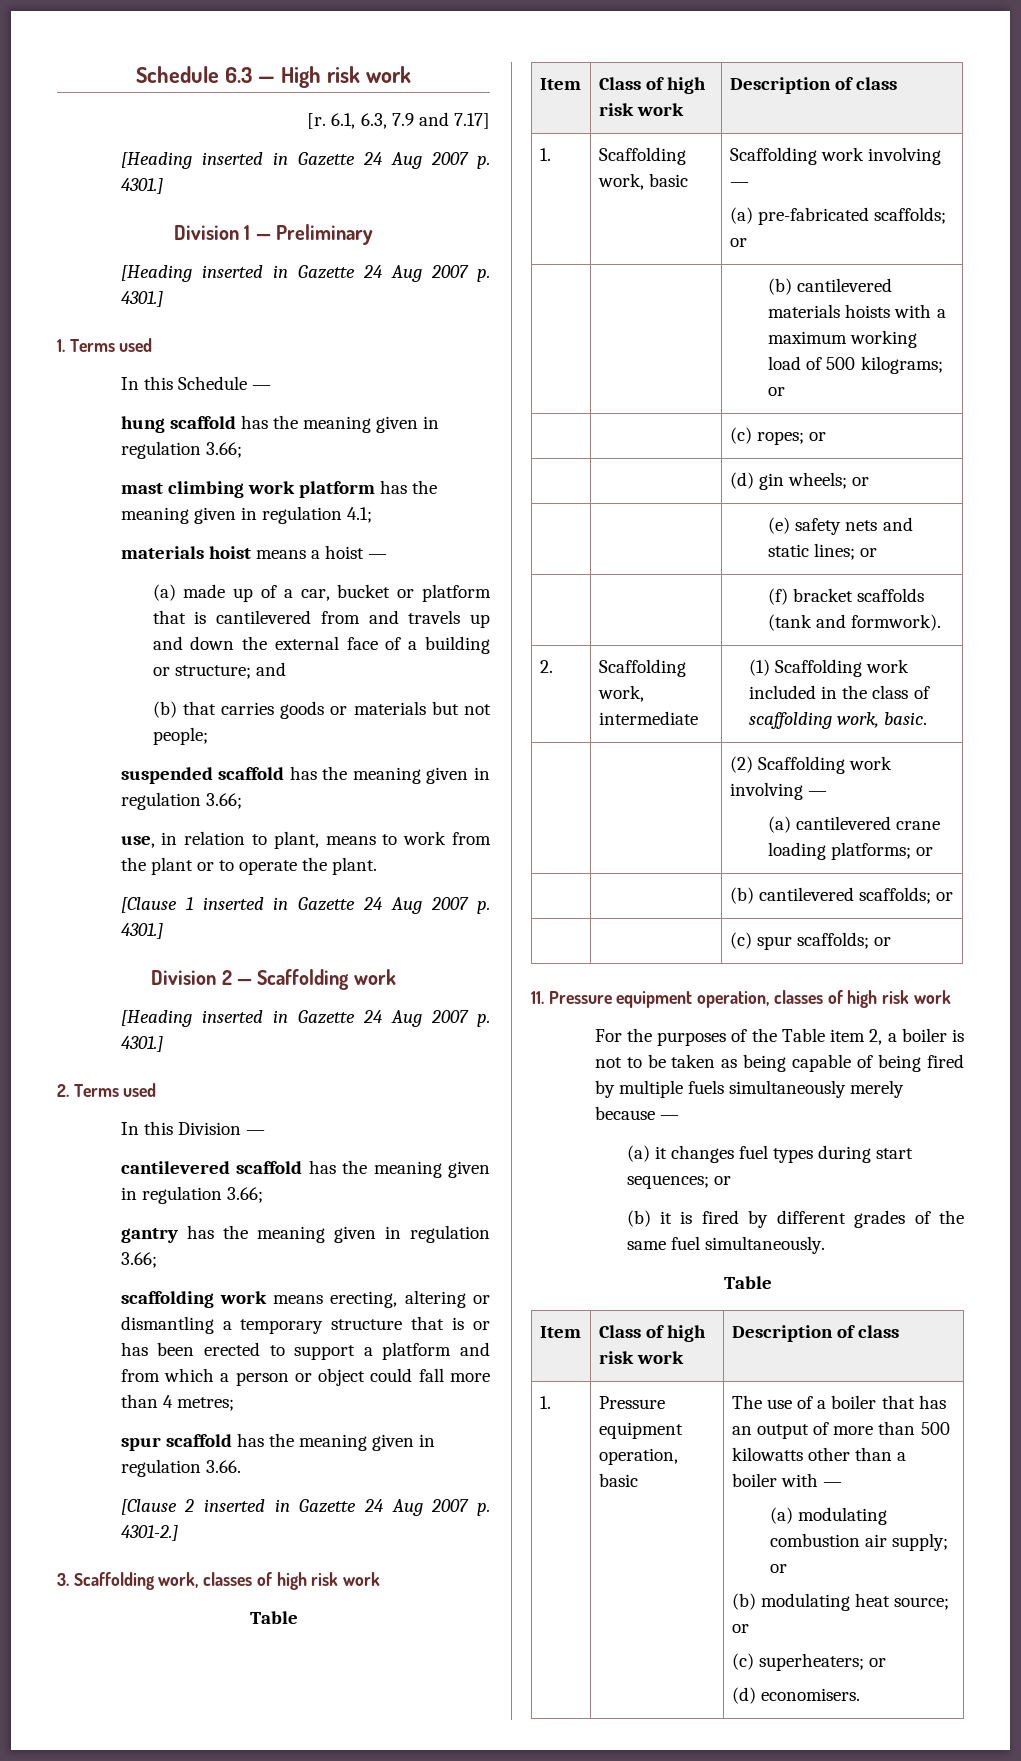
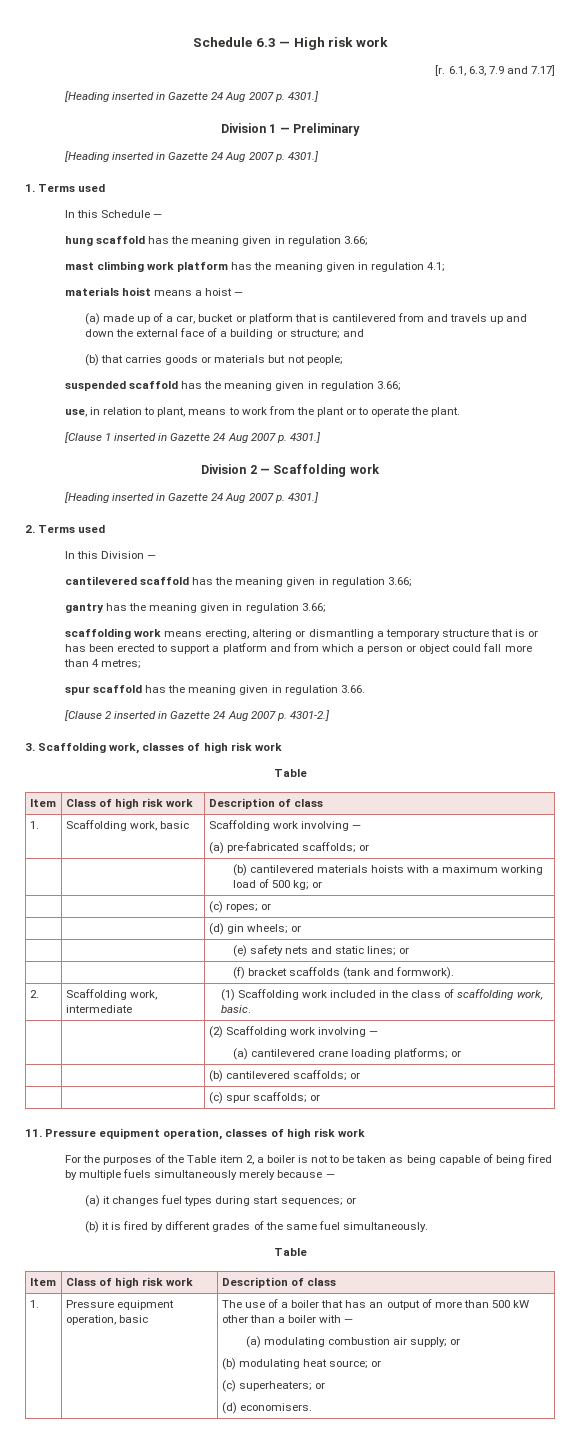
- | | (b) cantilevered materials hoists with a maximum working load of 500 kilograms; or
+ | | (b) cantilevered materials hoists with a maximum working load of 500 kg; or
- The use of a boiler that has an output of more than 500 kilowatts other than a boiler with —
+ The use of a boiler that has an output of more than 500 kW other than a boiler with —

